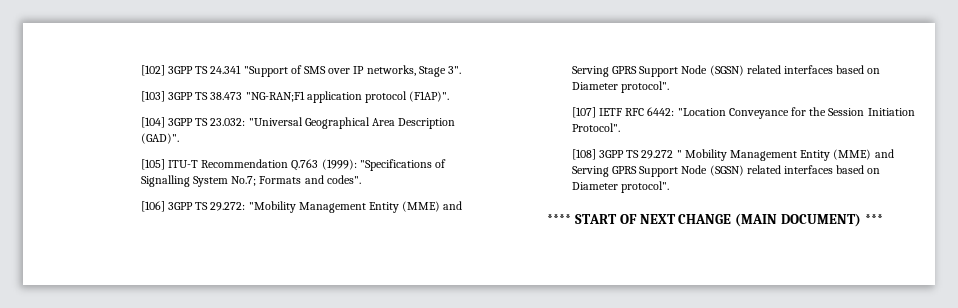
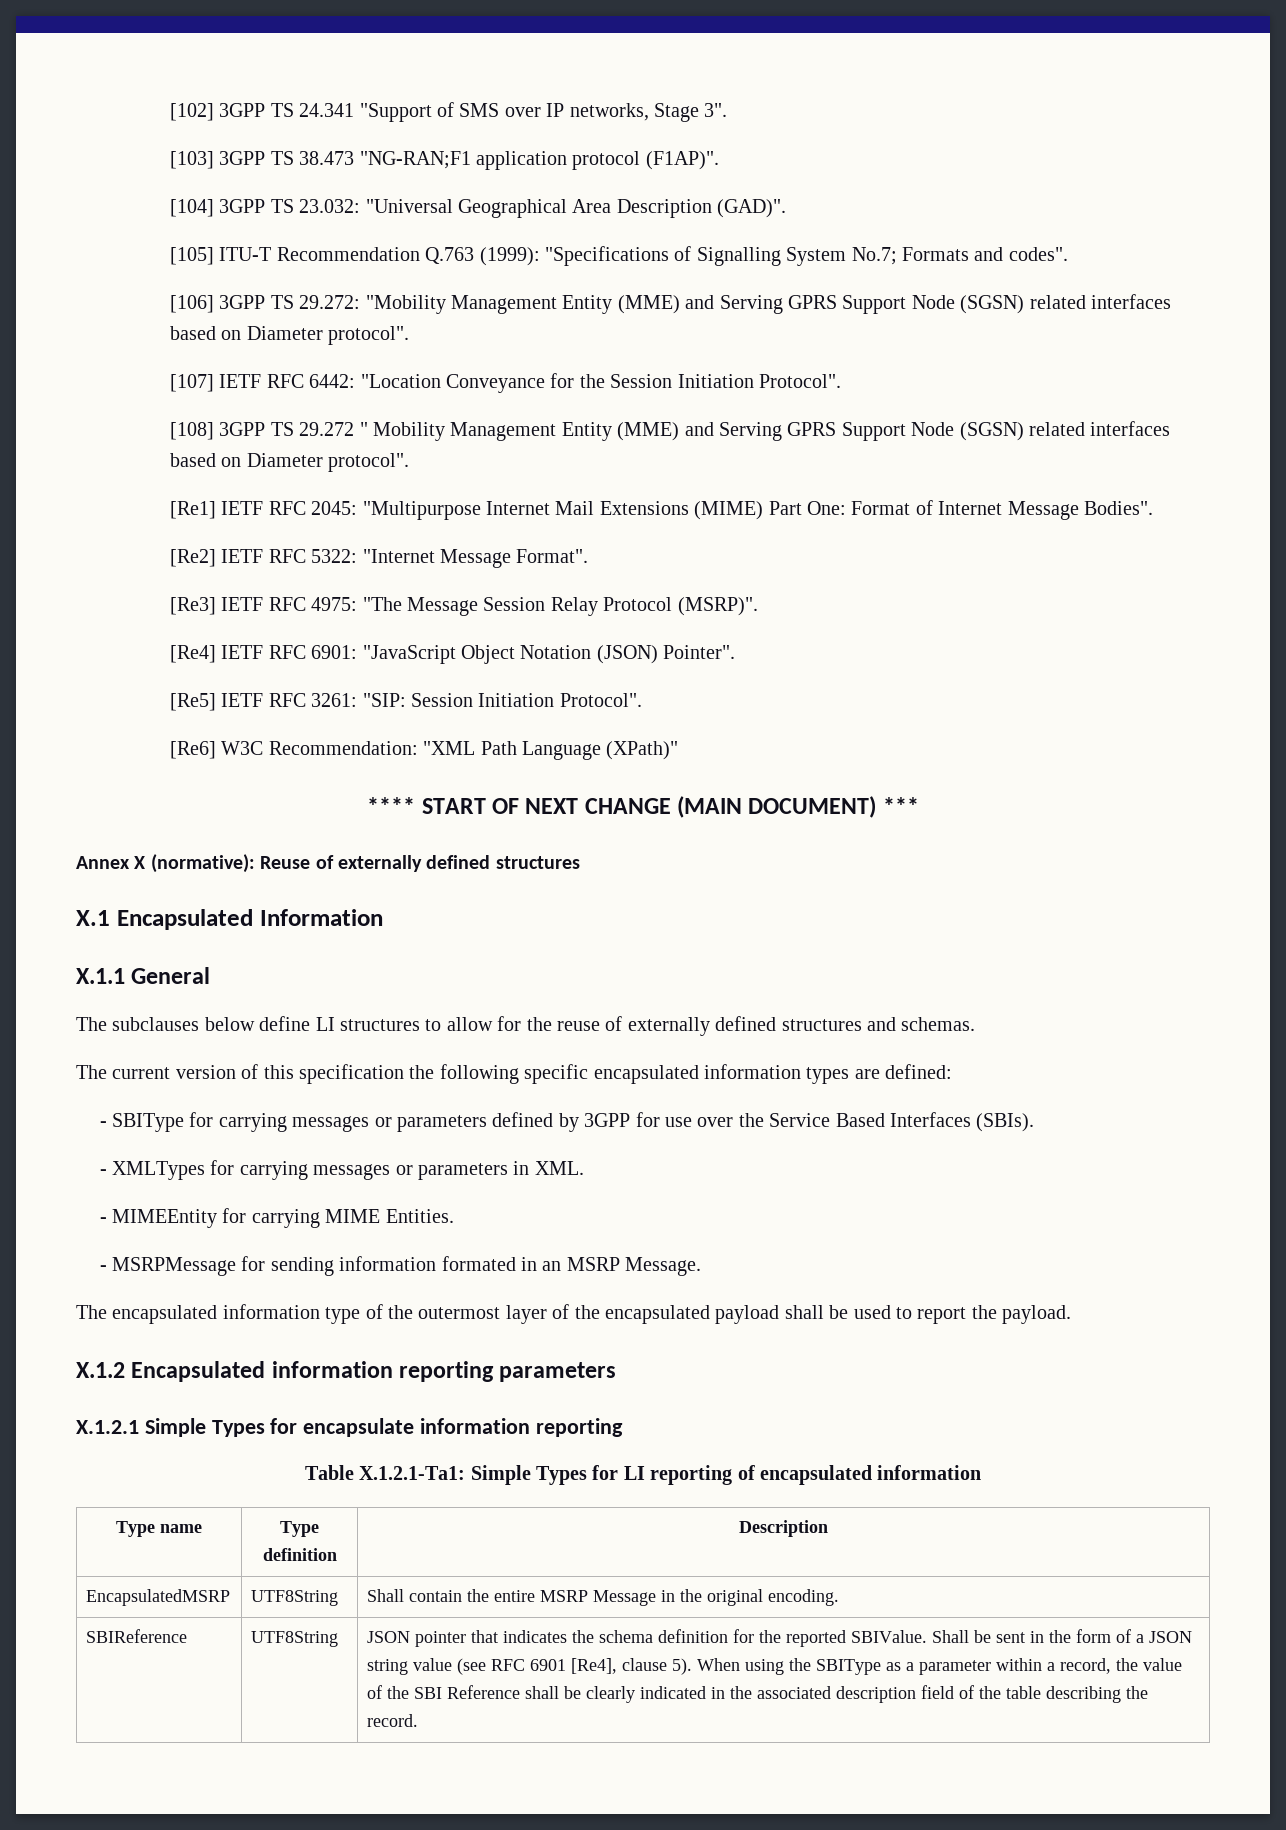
+ [Re1] IETF RFC 2045: "Multipurpose Internet Mail Extensions (MIME) Part One: Format of Internet Message Bodies".
+ [Re2] IETF RFC 5322: "Internet Message Format".
+ [Re3] IETF RFC 4975: "The Message Session Relay Protocol (MSRP)".
+ [Re4] IETF RFC 6901: "JavaScript Object Notation (JSON) Pointer".
+ [Re5] IETF RFC 3261: "SIP: Session Initiation Protocol".
+ [Re6] W3C Recommendation: "XML Path Language (XPath)"
+ Annex X (normative): Reuse of externally defined structures
+ X.1 Encapsulated Information
+ X.1.1 General
+ The subclauses below define LI structures to allow for the reuse of externally defined structures and schemas.
+ The current version of this specification the following specific encapsulated information types are defined:
+ - SBIType for carrying messages or parameters defined by 3GPP for use over the Service Based Interfaces (SBIs).
+ - XMLTypes for carrying messages or parameters in XML.
+ - MIMEEntity for carrying MIME Entities.
+ - MSRPMessage for sending information formated in an MSRP Message.
+ The encapsulated information type of the outermost layer of the encapsulated payload shall be used to report the payload.
+ X.1.2 Encapsulated information reporting parameters
+ X.1.2.1 Simple Types for encapsulate information reporting
+ Table X.1.2.1-Ta1: Simple Types for LI reporting of encapsulated information
+ Type name | Type definition | Description
+ EncapsulatedMSRP | UTF8String | Shall contain the entire MSRP Message in the original encoding.
+ SBIReference | UTF8String | JSON pointer that indicates the schema definition for the reported SBIValue. Shall be sent in the form of a JSON string value (see RFC 6901 [Re4], clause 5). When using the SBIType as a parameter within a record, the value of the SBI Reference shall be clearly indicated in the associated description field of the table describing the record.

